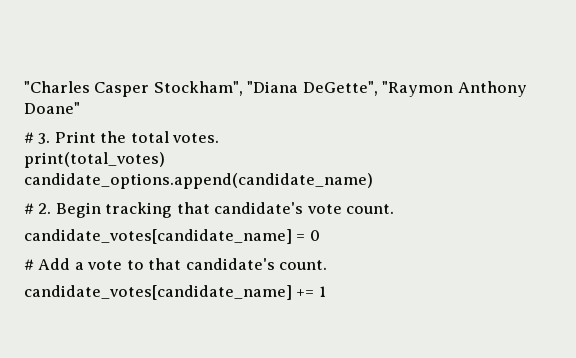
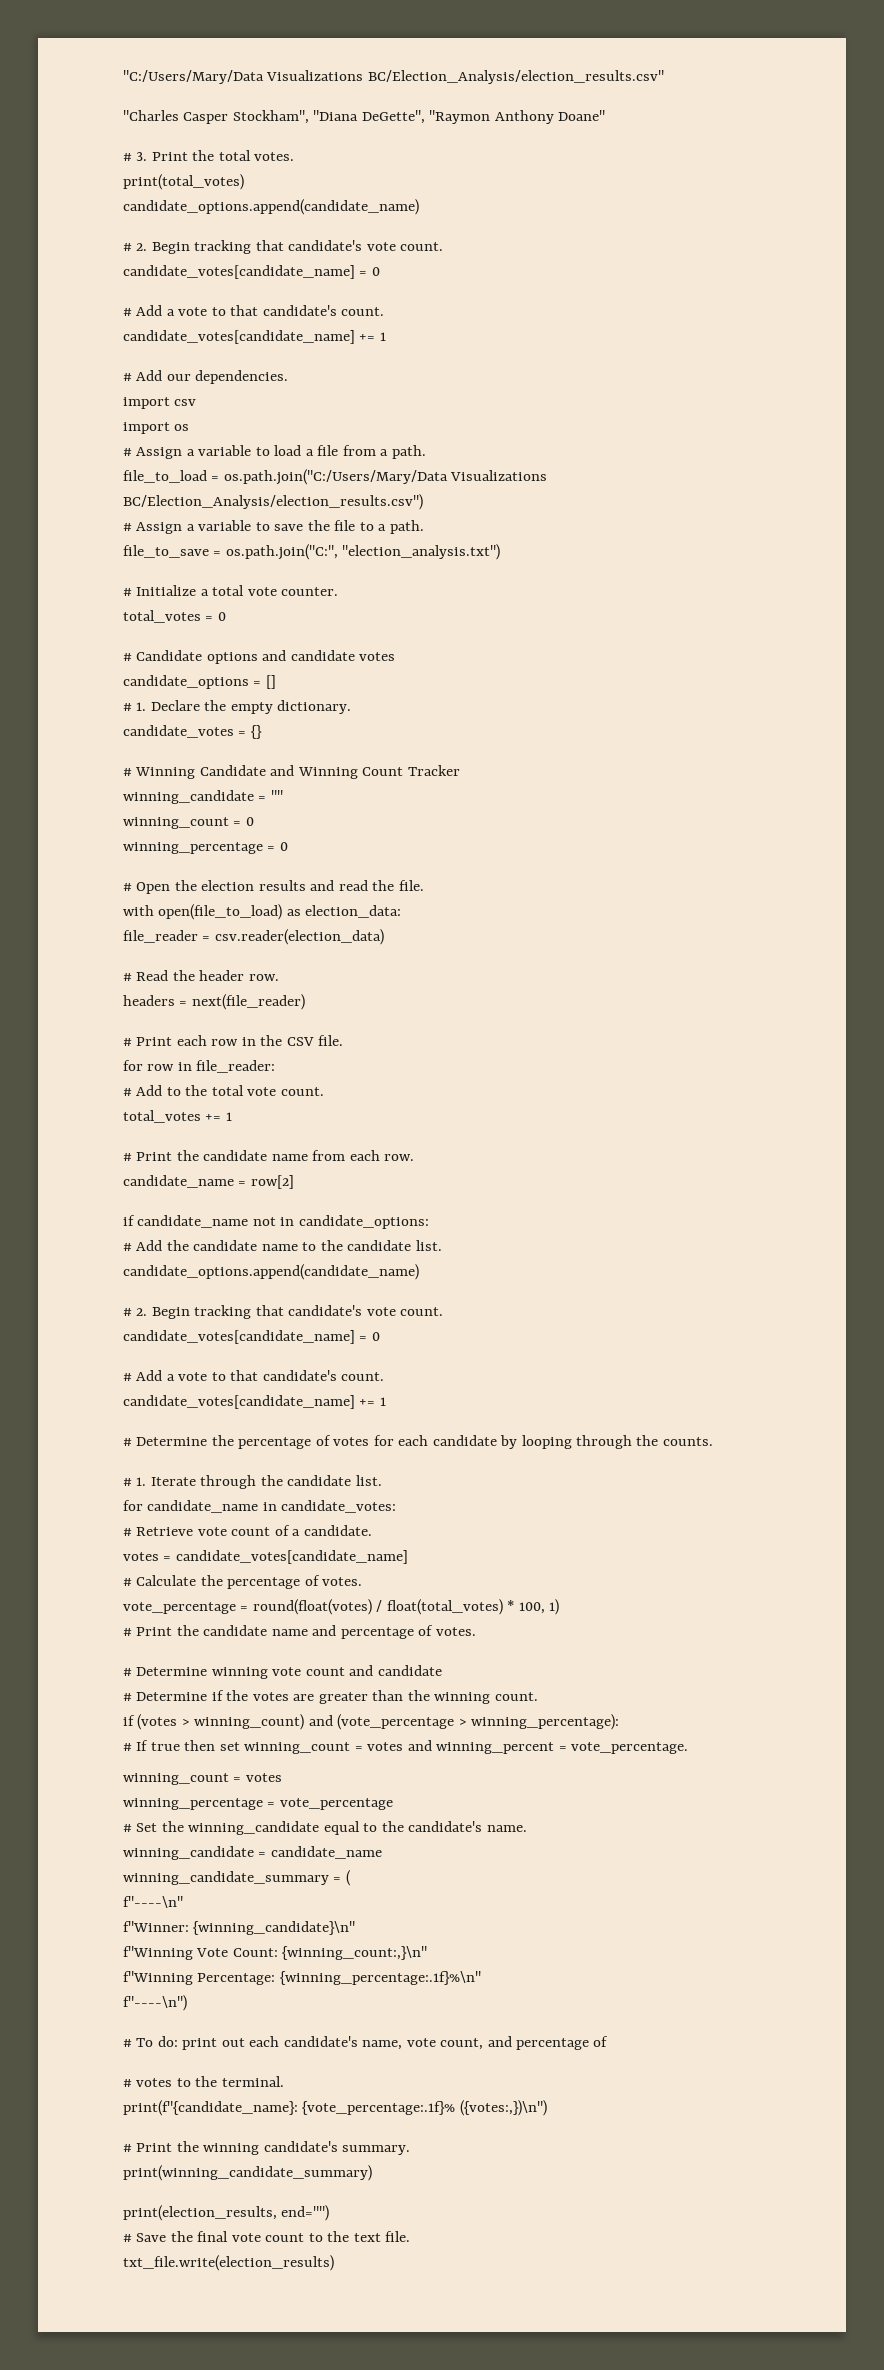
+ "C:/Users/Mary/Data Visualizations BC/Election_Analysis/election_results.csv"
+ # Add our dependencies.
+ import csv
+ import os
+ # Assign a variable to load a file from a path.
+ file_to_load = os.path.join("C:/Users/Mary/Data Visualizations BC/Election_Analysis/election_results.csv")
+ # Assign a variable to save the file to a path.
+ file_to_save = os.path.join("C:", "election_analysis.txt")
+ # Initialize a total vote counter.
+ total_votes = 0
+ # Candidate options and candidate votes
+ candidate_options = []
+ # 1. Declare the empty dictionary.
+ candidate_votes = {}
+ # Winning Candidate and Winning Count Tracker
+ winning_candidate = ""
+ winning_count = 0
+ winning_percentage = 0
+ # Open the election results and read the file.
+ with open(file_to_load) as election_data:
+ file_reader = csv.reader(election_data)
+ # Read the header row.
+ headers = next(file_reader)
+ # Print each row in the CSV file.
+ for row in file_reader:
+ # Add to the total vote count.
+ total_votes += 1
+ # Print the candidate name from each row.
+ candidate_name = row[2]
+ if candidate_name not in candidate_options:
+ # Add the candidate name to the candidate list.
+ candidate_options.append(candidate_name)
+ # 2. Begin tracking that candidate's vote count.
+ candidate_votes[candidate_name] = 0
+ # Add a vote to that candidate's count.
+ candidate_votes[candidate_name] += 1
+ # Determine the percentage of votes for each candidate by looping through the counts.
+ # 1. Iterate through the candidate list.
+ for candidate_name in candidate_votes:
+ # Retrieve vote count of a candidate.
+ votes = candidate_votes[candidate_name]
+ # Calculate the percentage of votes.
+ vote_percentage = round(float(votes) / float(total_votes) * 100, 1)
+ # Print the candidate name and percentage of votes.
+ # Determine winning vote count and candidate
+ # Determine if the votes are greater than the winning count.
+ if (votes > winning_count) and (vote_percentage > winning_percentage):
+ # If true then set winning_count = votes and winning_percent = vote_percentage.
+ winning_count = votes
+ winning_percentage = vote_percentage
+ # Set the winning_candidate equal to the candidate's name.
+ winning_candidate = candidate_name
+ winning_candidate_summary = (
+ f"----\n"
+ f"Winner: {winning_candidate}\n"
+ f"Winning Vote Count: {winning_count:,}\n"
+ f"Winning Percentage: {winning_percentage:.1f}%\n"
+ f"----\n")
+ # To do: print out each candidate's name, vote count, and percentage of
+ # votes to the terminal.
+ print(f"{candidate_name}: {vote_percentage:.1f}% ({votes:,})\n")
+ # Print the winning candidate's summary.
+ print(winning_candidate_summary)
+ print(election_results, end="")
+ # Save the final vote count to the text file.
+ txt_file.write(election_results)

